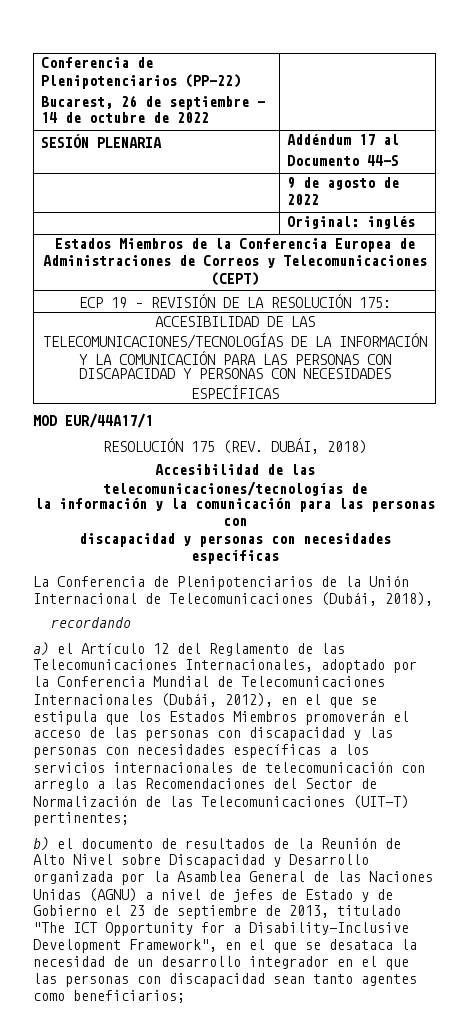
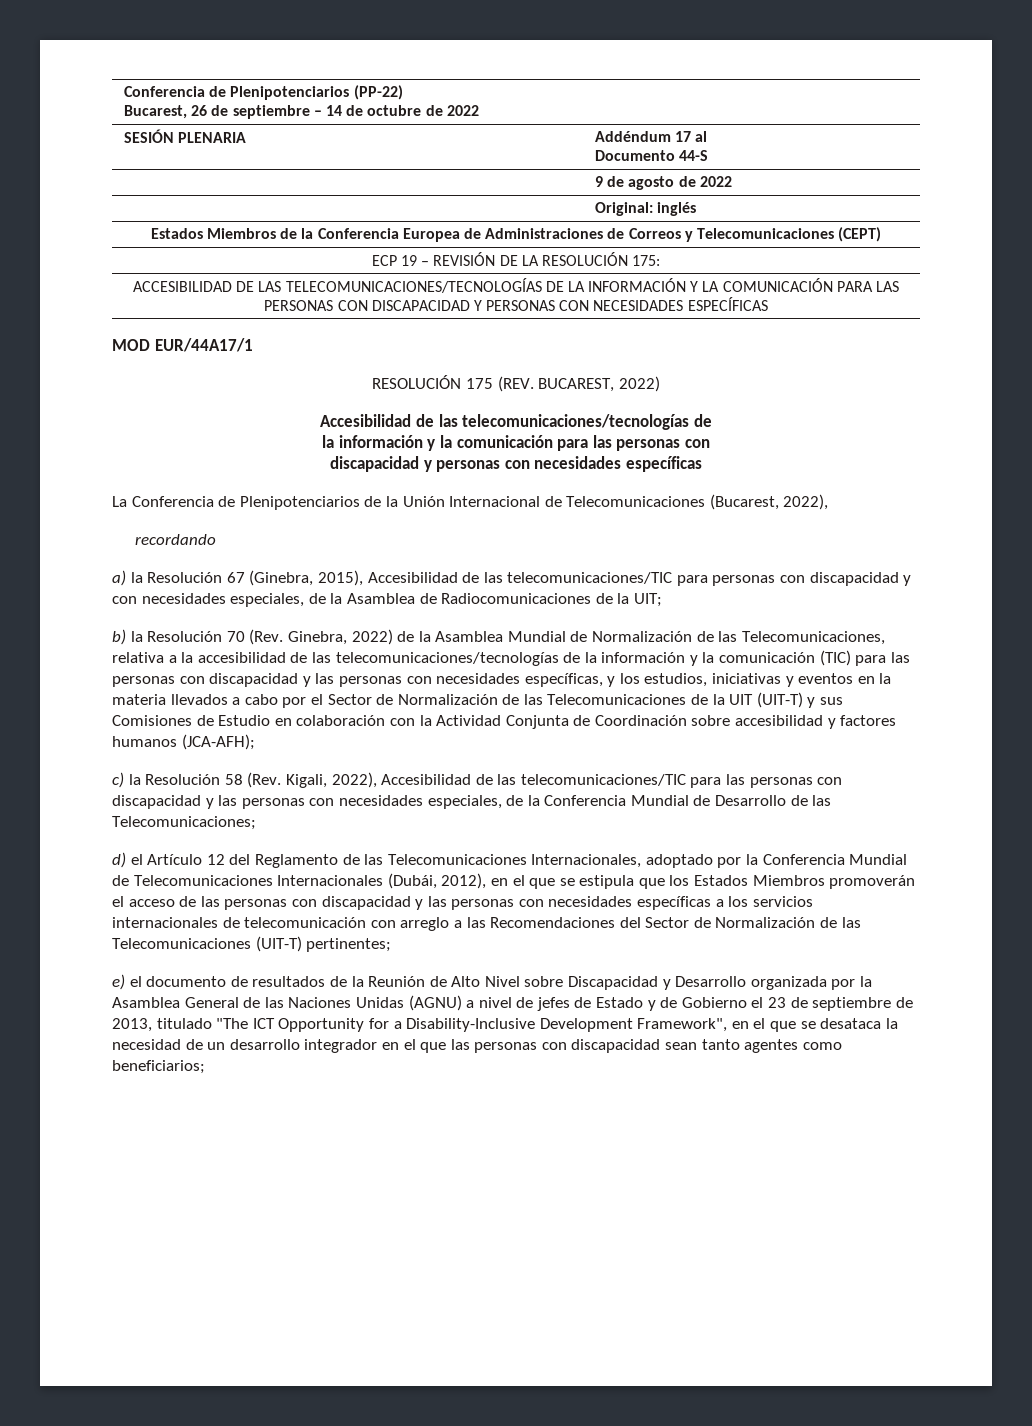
- RESOLUCIÓN 175 (REV. DUBÁI, 2018)
+ RESOLUCIÓN 175 (REV. BUCAREST, 2022)
- La Conferencia de Plenipotenciarios de la Unión Internacional de Telecomunicaciones (Dubái, 2018),
+ La Conferencia de Plenipotenciarios de la Unión Internacional de Telecomunicaciones (Bucarest, 2022),
- a) el Artículo 12 del Reglamento de las Telecomunicaciones Internacionales, adoptado por la Conferencia Mundial de Telecomunicaciones Internacionales (Dubái, 2012), en el que se estipula que los Estados Miembros promoverán el acceso de las personas con discapacidad y las personas con necesidades específicas a los servicios internacionales de telecomunicación con arreglo a las Recomendaciones del Sector de Normalización de las Telecomunicaciones (UIT-T) pertinentes;
+ a) la Resolución 67 (Ginebra, 2015), Accesibilidad de las telecomunicaciones/TIC para personas con discapacidad y con necesidades especiales, de la Asamblea de Radiocomunicaciones de la UIT;
+ b) la Resolución 70 (Rev. Ginebra, 2022) de la Asamblea Mundial de Normalización de las Telecomunicaciones, relativa a la accesibilidad de las telecomunicaciones/tecnologías de la información y la comunicación (TIC) para las personas con discapacidad y las personas con necesidades específicas, y los estudios, iniciativas y eventos en la materia llevados a cabo por el Sector de Normalización de las Telecomunicaciones de la UIT (UIT-T) y sus Comisiones de Estudio en colaboración con la Actividad Conjunta de Coordinación sobre accesibilidad y factores humanos (JCA-AFH);
+ c) la Resolución 58 (Rev. Kigali, 2022), Accesibilidad de las telecomunicaciones/TIC para las personas con discapacidad y las personas con necesidades especiales, de la Conferencia Mundial de Desarrollo de las Telecomunicaciones;
+ d) el Artículo 12 del Reglamento de las Telecomunicaciones Internacionales, adoptado por la Conferencia Mundial de Telecomunicaciones Internacionales (Dubái, 2012), en el que se estipula que los Estados Miembros promoverán el acceso de las personas con discapacidad y las personas con necesidades específicas a los servicios internacionales de telecomunicación con arreglo a las Recomendaciones del Sector de Normalización de las Telecomunicaciones (UIT-T) pertinentes;
- b) el documento de resultados de la Reunión de Alto Nivel sobre Discapacidad y Desarrollo organizada por la Asamblea General de las Naciones Unidas (AGNU) a nivel de jefes de Estado y de Gobierno el 23 de septiembre de 2013, titulado "The ICT Opportunity for a Disability-Inclusive Development Framework", en el que se desataca la necesidad de un desarrollo integrador en el que las personas con discapacidad sean tanto agentes como beneficiarios;
+ e) el documento de resultados de la Reunión de Alto Nivel sobre Discapacidad y Desarrollo organizada por la Asamblea General de las Naciones Unidas (AGNU) a nivel de jefes de Estado y de Gobierno el 23 de septiembre de 2013, titulado "The ICT Opportunity for a Disability-Inclusive Development Framework", en el que se desataca la necesidad de un desarrollo integrador en el que las personas con discapacidad sean tanto agentes como beneficiarios;

